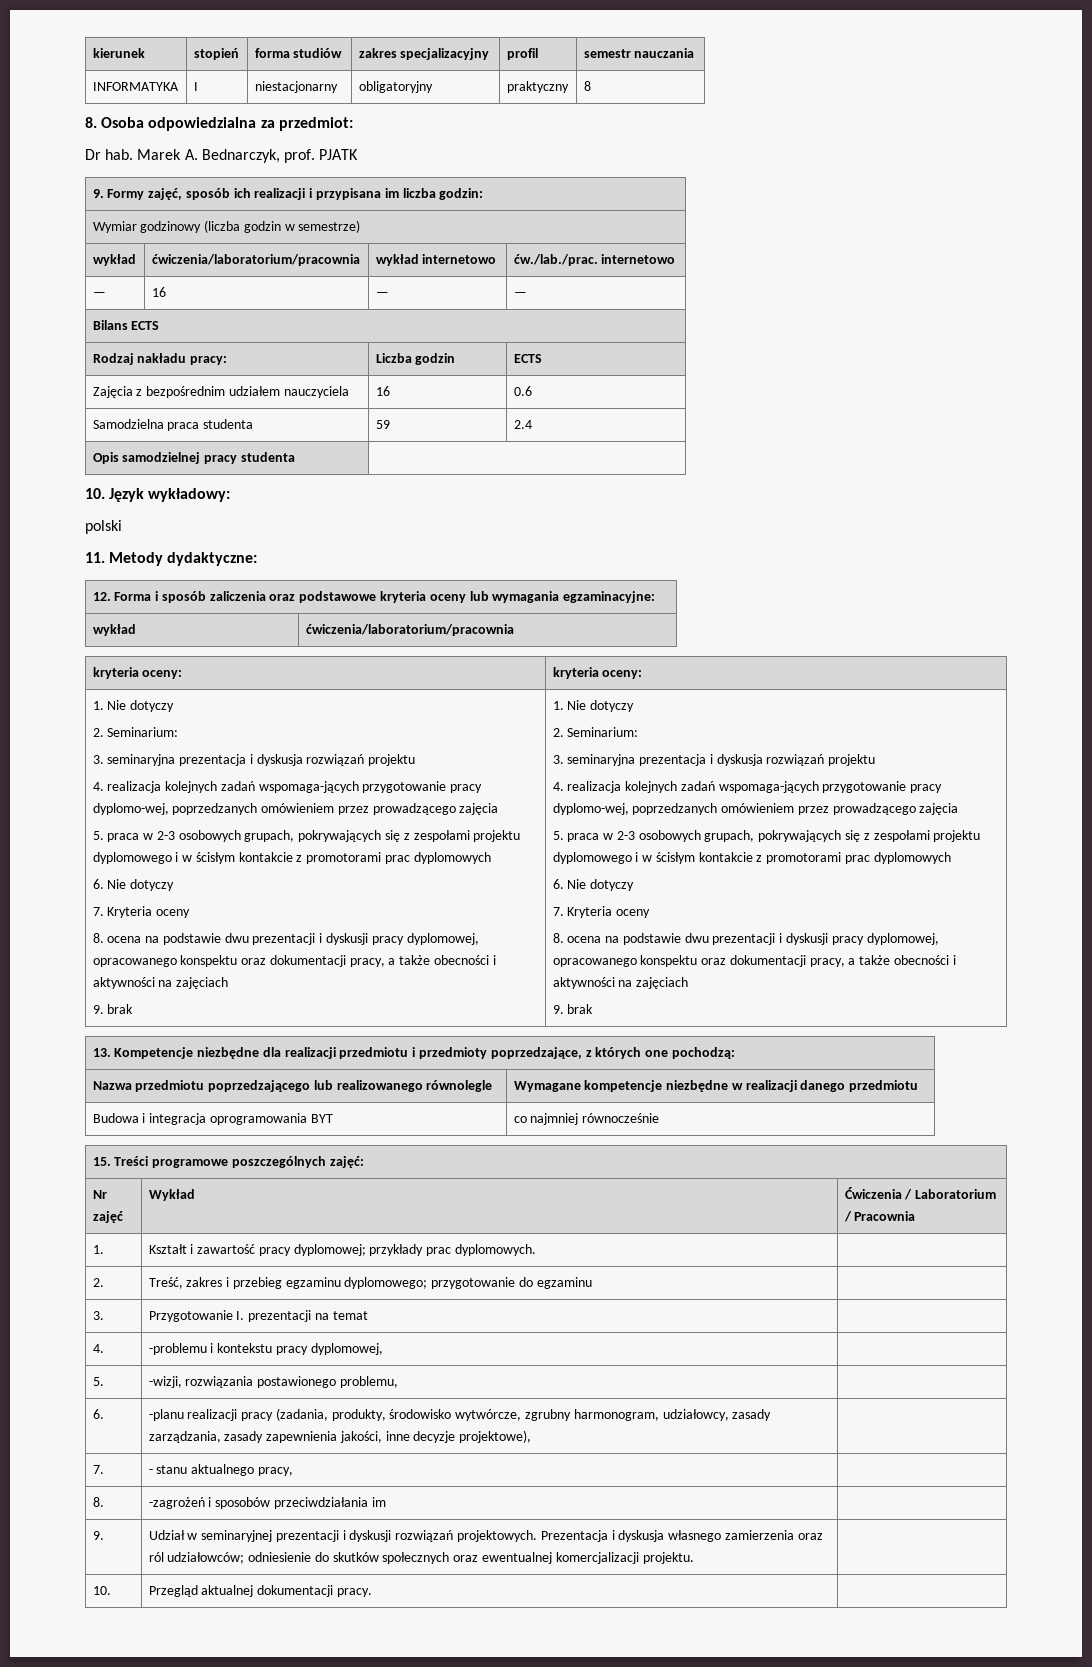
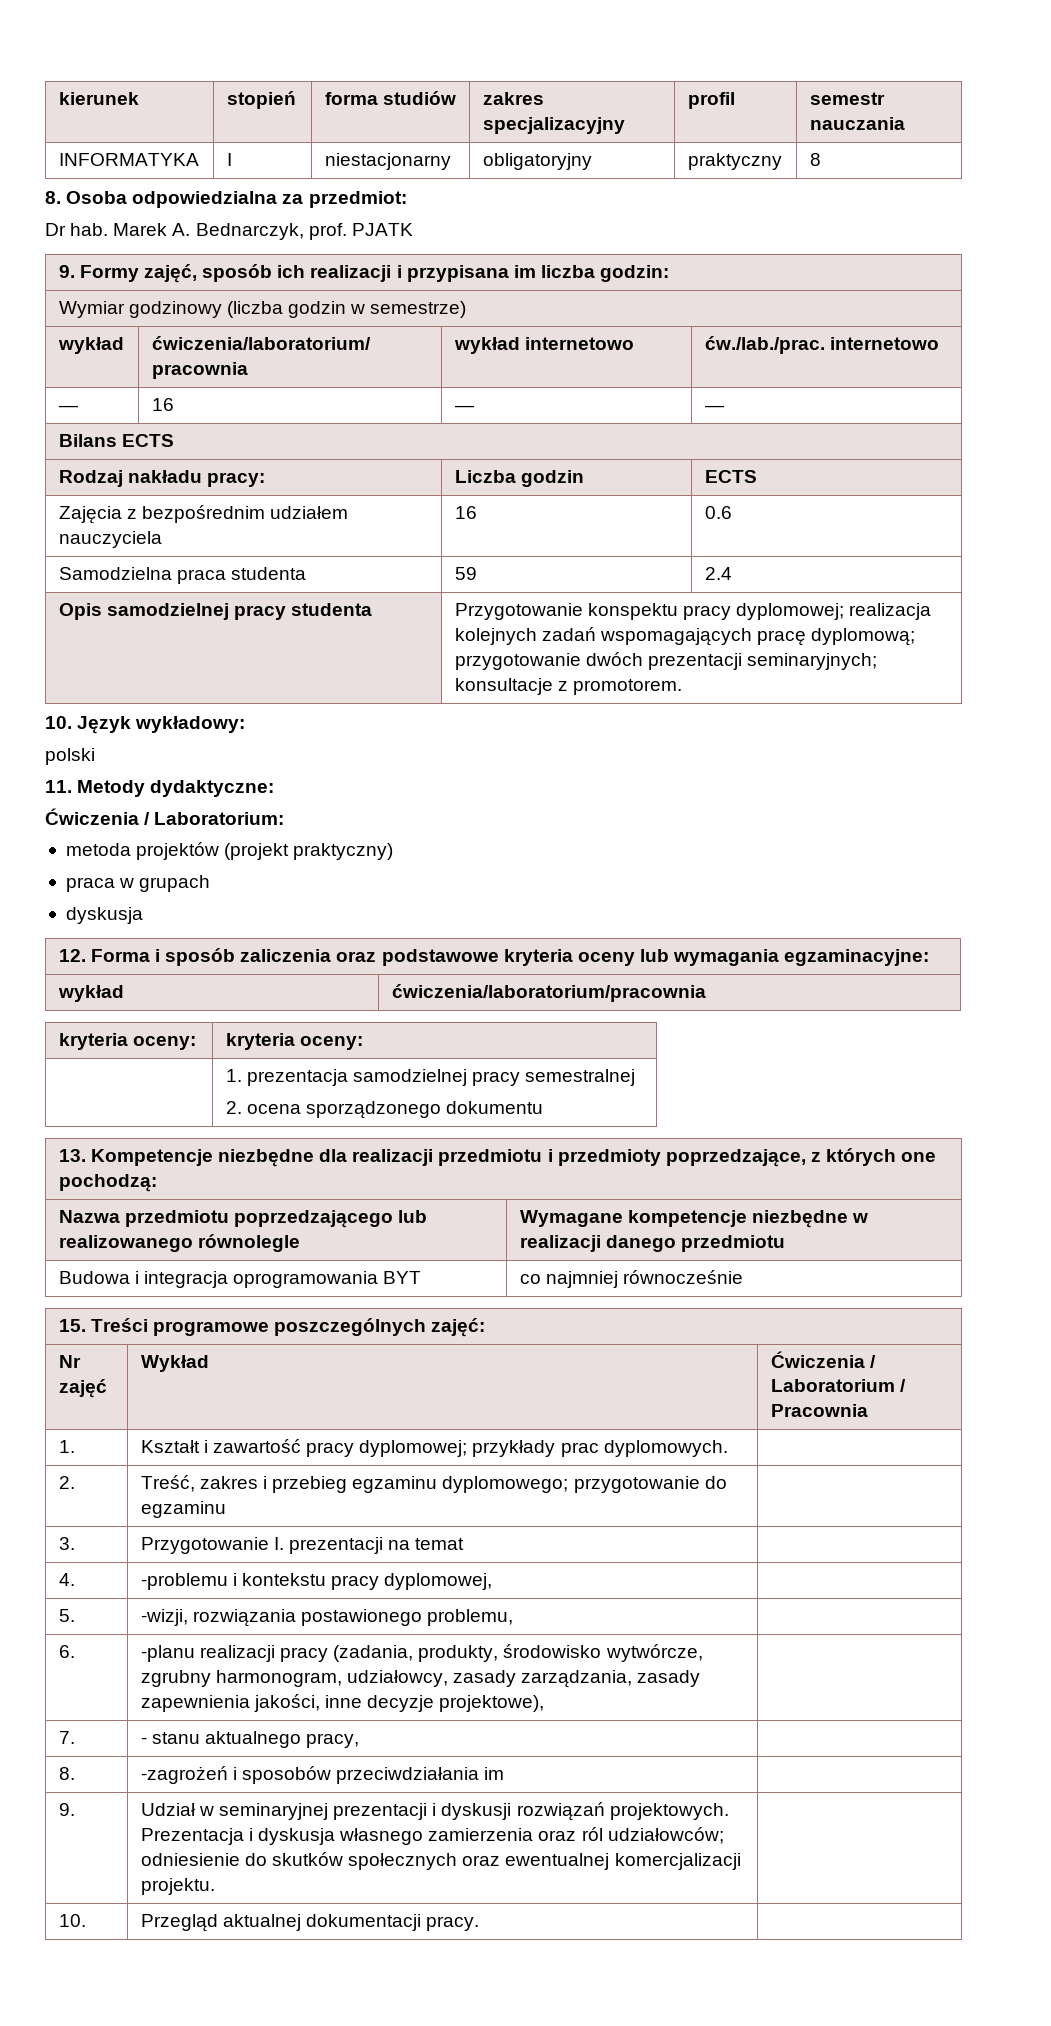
- Opis samodzielnej pracy studenta |
+ Opis samodzielnej pracy studenta | Przygotowanie konspektu pracy dyplomowej; realizacja kolejnych zadań wspomagających pracę dyplomową; przygotowanie dwóch prezentacji seminaryjnych; konsultacje z promotorem.
+ Ćwiczenia / Laboratorium:
+ metoda projektów (projekt praktyczny)
+ praca w grupach
+ dyskusja
  kryteria oceny: | kryteria oceny:
- 1. Nie dotyczy
- 2. Seminarium:
- 3. seminaryjna prezentacja i dyskusja rozwiązań projektu
- 4. realizacja kolejnych zadań wspomaga-jących przygotowanie pracy dyplomo-wej, poprzedzanych omówieniem przez prowadzącego zajęcia
- 5. praca w 2-3 osobowych grupach, pokrywających się z zespołami projektu dyplomowego i w ścisłym kontakcie z promotorami prac dyplomowych
- 6. Nie dotyczy
- 7. Kryteria oceny
- 8. ocena na podstawie dwu prezentacji i dyskusji pracy dyplomowej, opracowanego konspektu oraz dokumentacji pracy, a także obecności i aktywności na zajęciach
- 9. brak | 1. Nie dotyczy
- 2. Seminarium:
- 3. seminaryjna prezentacja i dyskusja rozwiązań projektu
- 4. realizacja kolejnych zadań wspomaga-jących przygotowanie pracy dyplomo-wej, poprzedzanych omówieniem przez prowadzącego zajęcia
- 5. praca w 2-3 osobowych grupach, pokrywających się z zespołami projektu dyplomowego i w ścisłym kontakcie z promotorami prac dyplomowych
- 6. Nie dotyczy
- 7. Kryteria oceny
- 8. ocena na podstawie dwu prezentacji i dyskusji pracy dyplomowej, opracowanego konspektu oraz dokumentacji pracy, a także obecności i aktywności na zajęciach
- 9. brak
+ | 1. prezentacja samodzielnej pracy semestralnej
+ 2. ocena sporządzonego dokumentu

